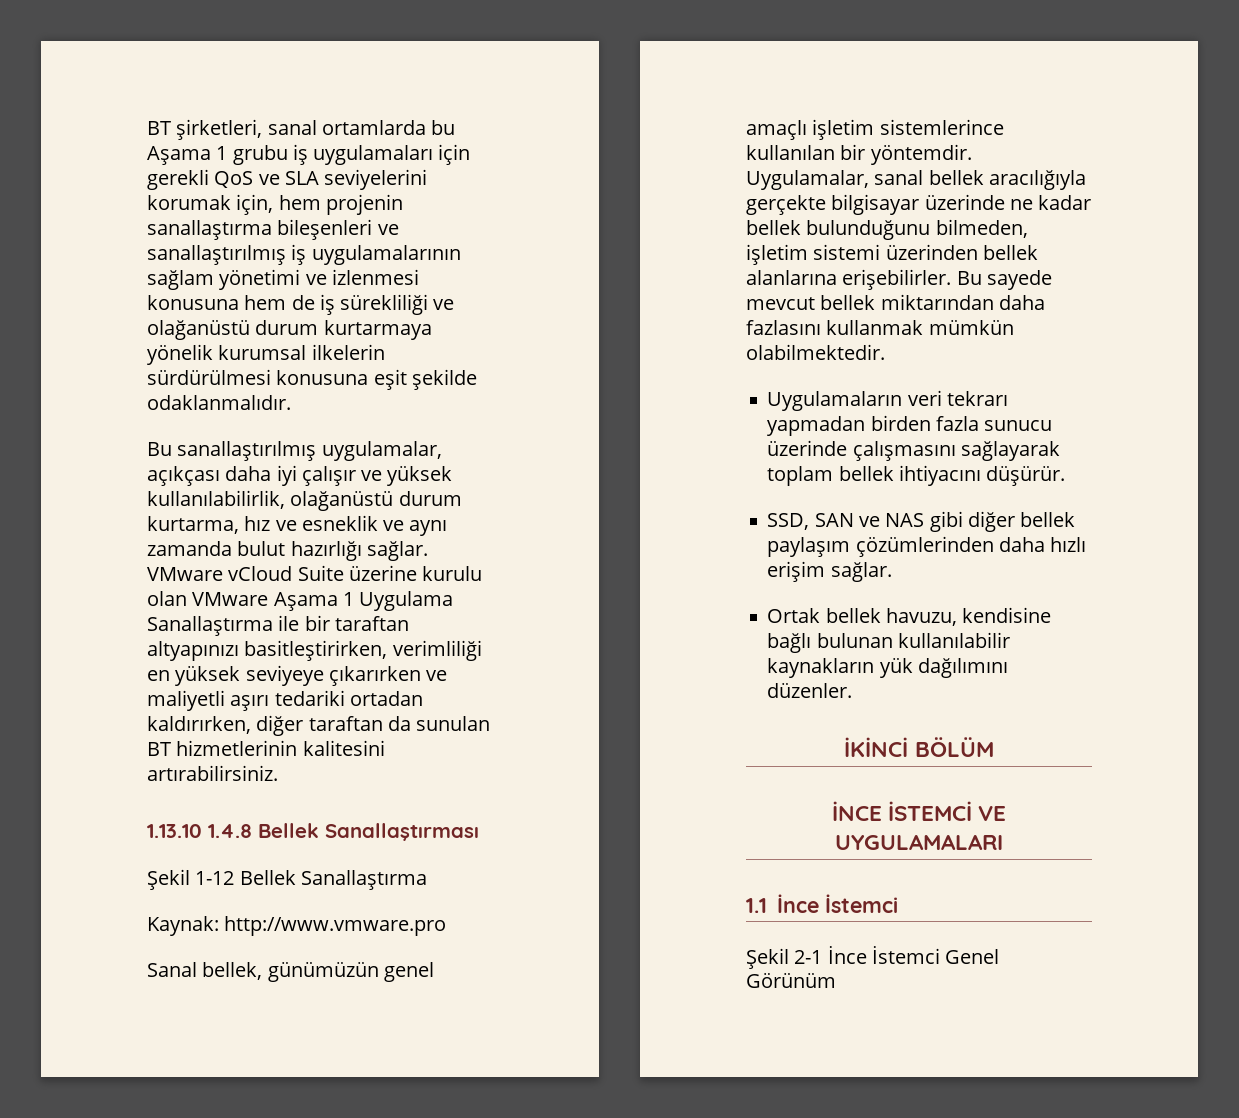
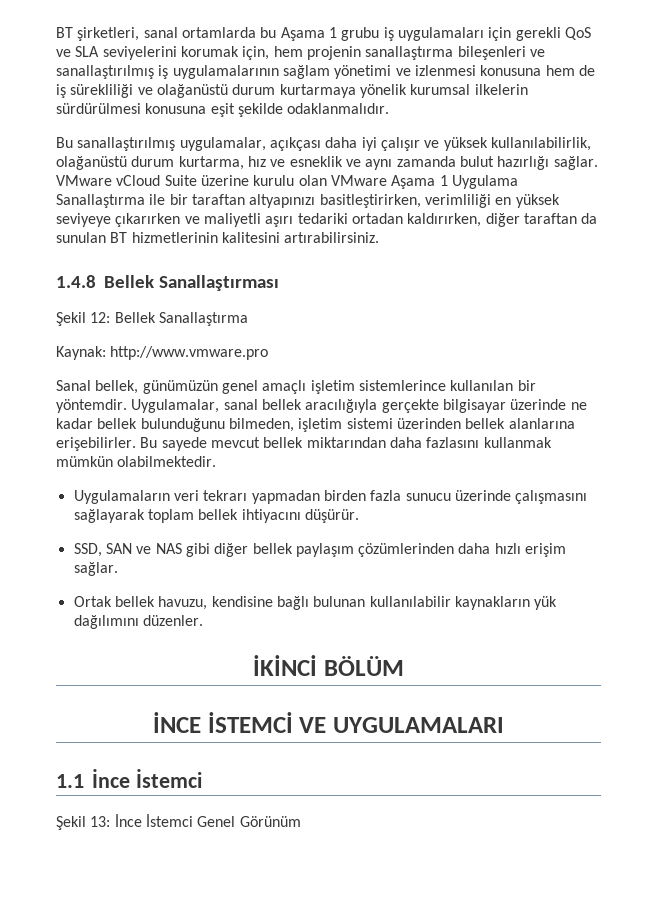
- 1.13.10 1.4.8 Bellek Sanallaştırması
+ 1.4.8 Bellek Sanallaştırması
- Şekil 1-12 Bellek Sanallaştırma
+ Şekil 12: Bellek Sanallaştırma
- Şekil 2-1 İnce İstemci Genel Görünüm
+ Şekil 13: İnce İstemci Genel Görünüm

